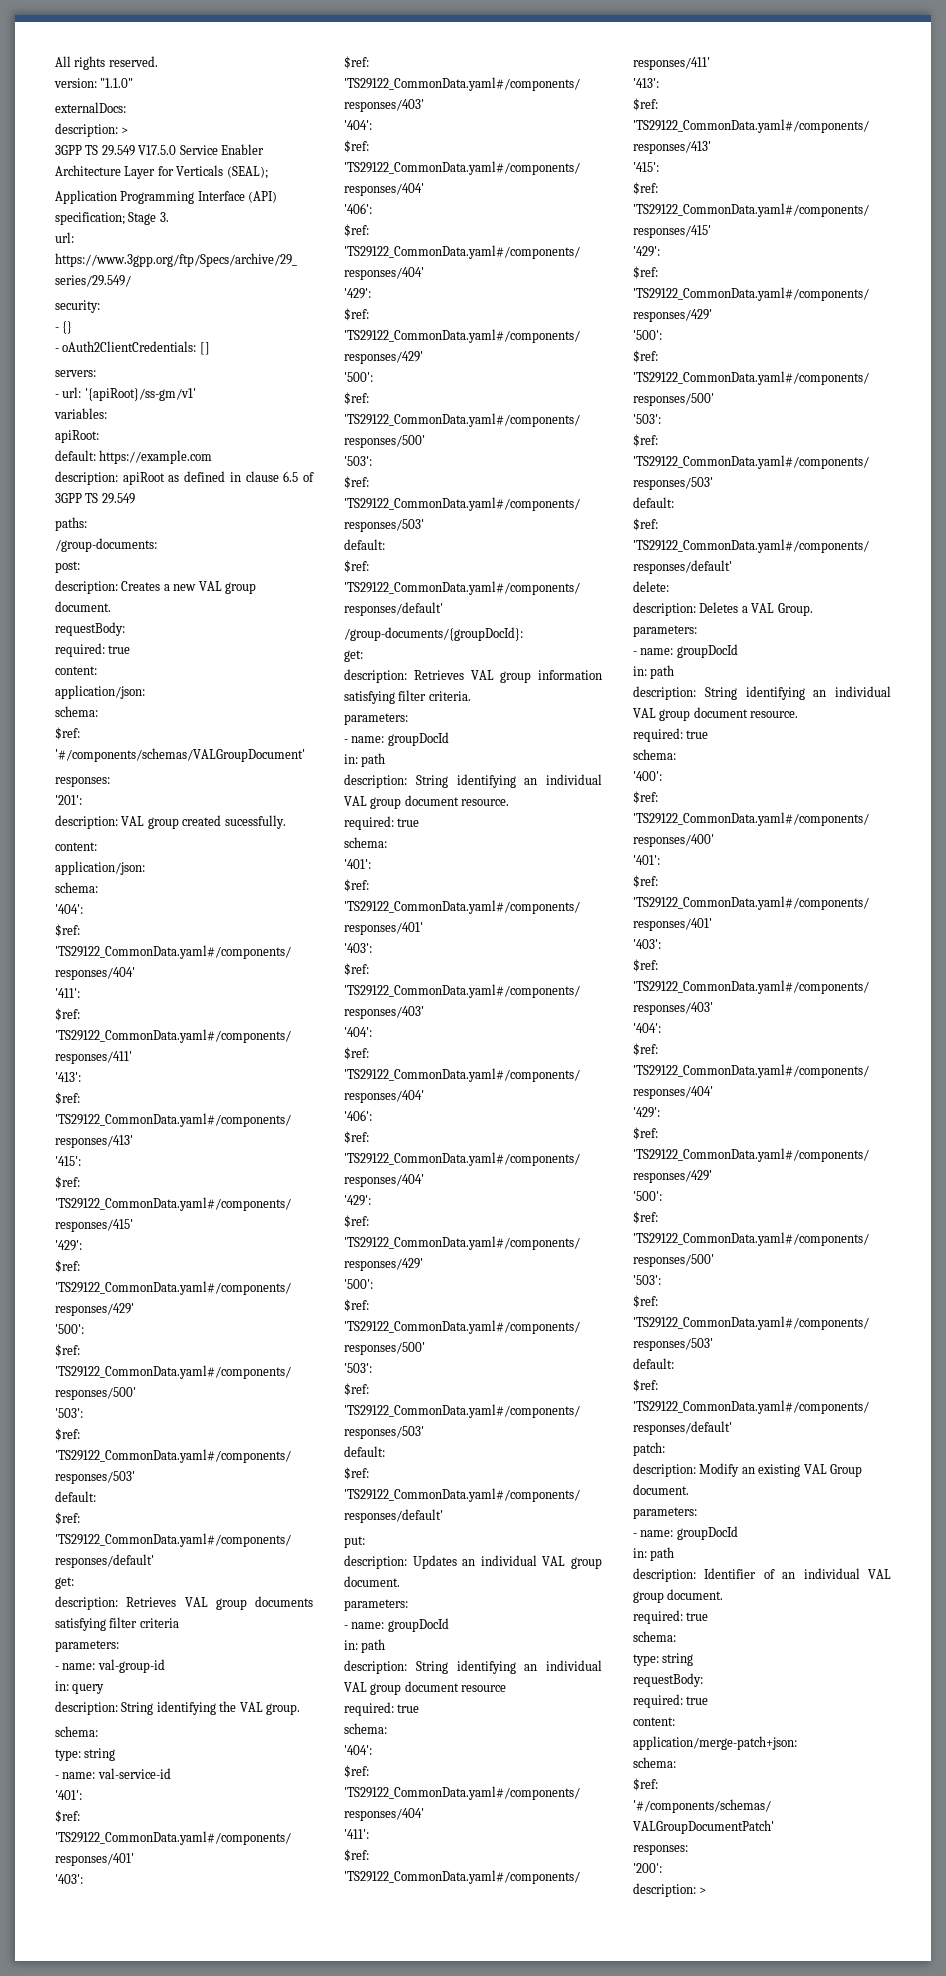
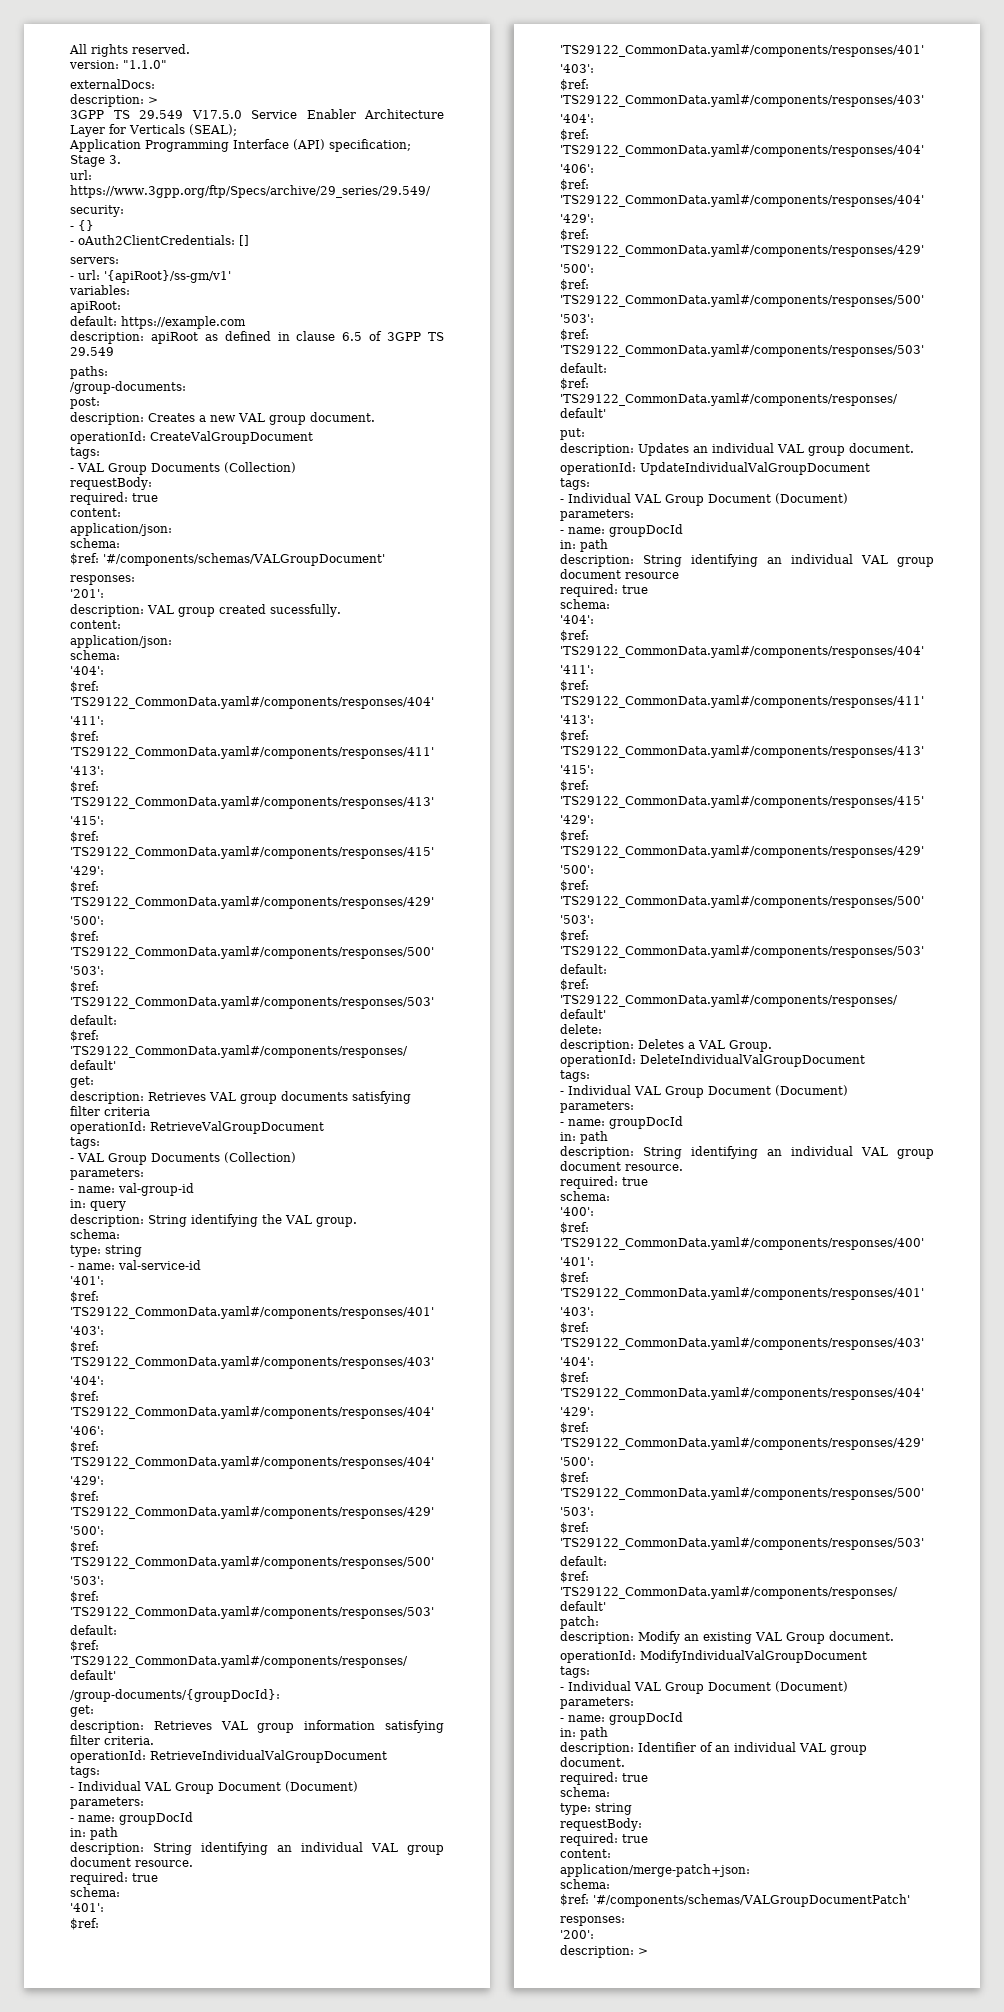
+ operationId: CreateValGroupDocument
+ tags:
+ - VAL Group Documents (Collection)
+ operationId: RetrieveValGroupDocument
+ tags:
+ - VAL Group Documents (Collection)
+ operationId: RetrieveIndividualValGroupDocument
+ tags:
+ - Individual VAL Group Document (Document)
+ operationId: UpdateIndividualValGroupDocument
+ tags:
+ - Individual VAL Group Document (Document)
+ operationId: DeleteIndividualValGroupDocument
+ tags:
+ - Individual VAL Group Document (Document)
+ operationId: ModifyIndividualValGroupDocument
+ tags:
+ - Individual VAL Group Document (Document)

